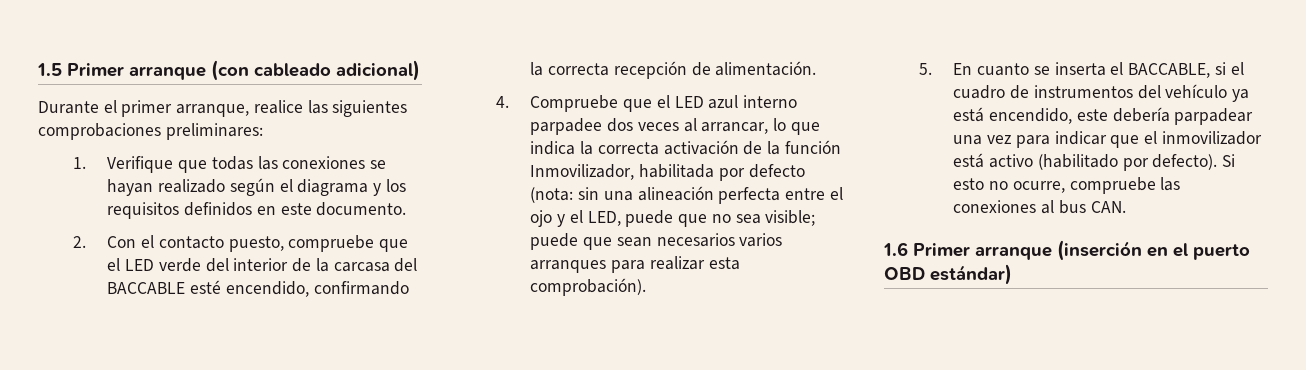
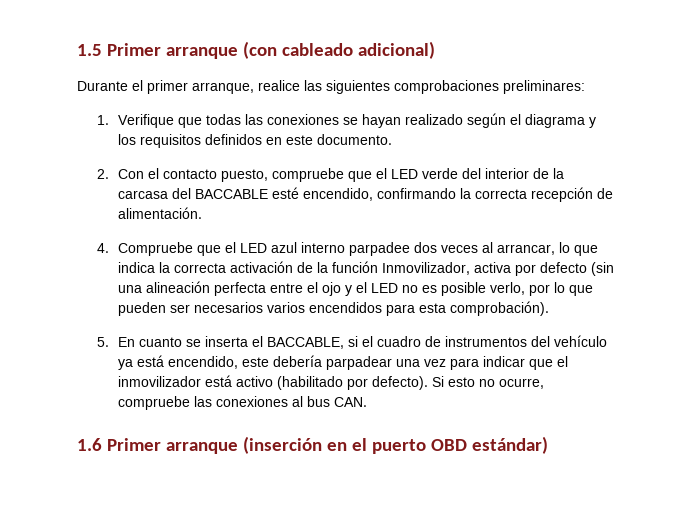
- 4. Compruebe que el LED azul interno parpadee dos veces al arrancar, lo que indica la correcta activación de la función Inmovilizador, habilitada por defecto (nota: sin una alineación perfecta entre el ojo y el LED, puede que no sea visible; puede que sean necesarios varios arranques para realizar esta comprobación).
+ 4. Compruebe que el LED azul interno parpadee dos veces al arrancar, lo que indica la correcta activación de la función Inmovilizador, activa por defecto (sin una alineación perfecta entre el ojo y el LED no es posible verlo, por lo que pueden ser necesarios varios encendidos para esta comprobación).

